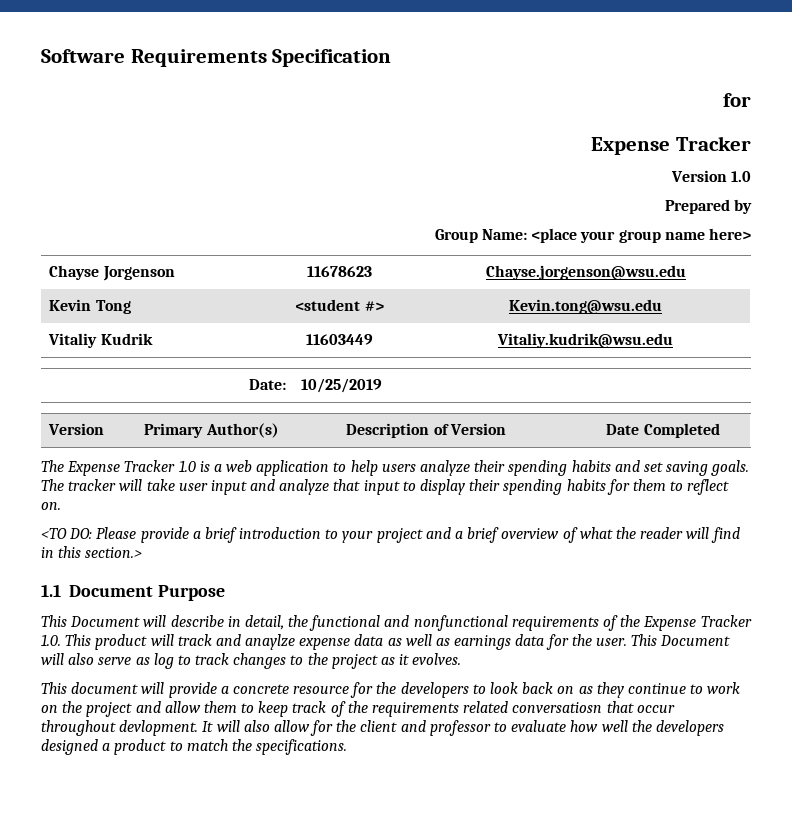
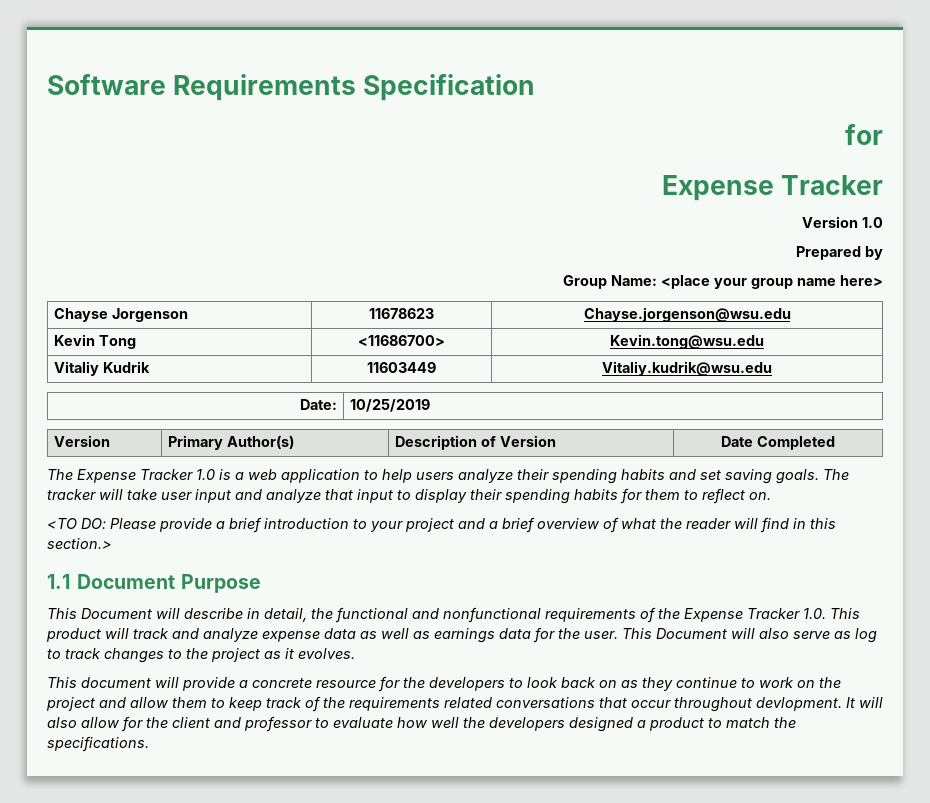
- Kevin Tong | <student #> | Kevin.tong@wsu.edu
+ Kevin Tong | <11686700> | Kevin.tong@wsu.edu
- This Document will describe in detail, the functional and nonfunctional requirements of the Expense Tracker 1.0. This product will track and anaylze expense data as well as earnings data for the user.
+ This Document will describe in detail, the functional and nonfunctional requirements of the Expense Tracker 1.0. This product will track and analyze expense data as well as earnings data for the user.
- This document will provide a concrete resource for the developers to look back on as they continue to work on the project and allow them to keep track of the requirements related conversatiosn that occur throughout devlopment.
+ This document will provide a concrete resource for the developers to look back on as they continue to work on the project and allow them to keep track of the requirements related conversations that occur throughout devlopment.

